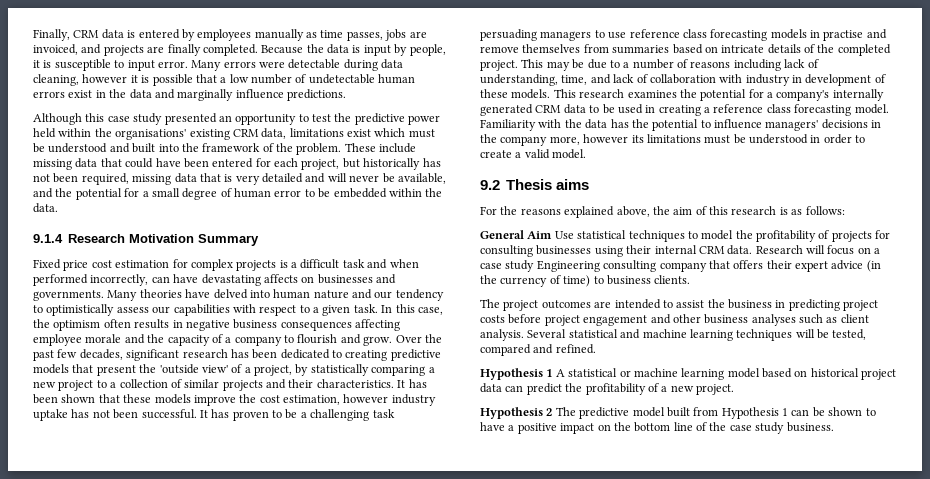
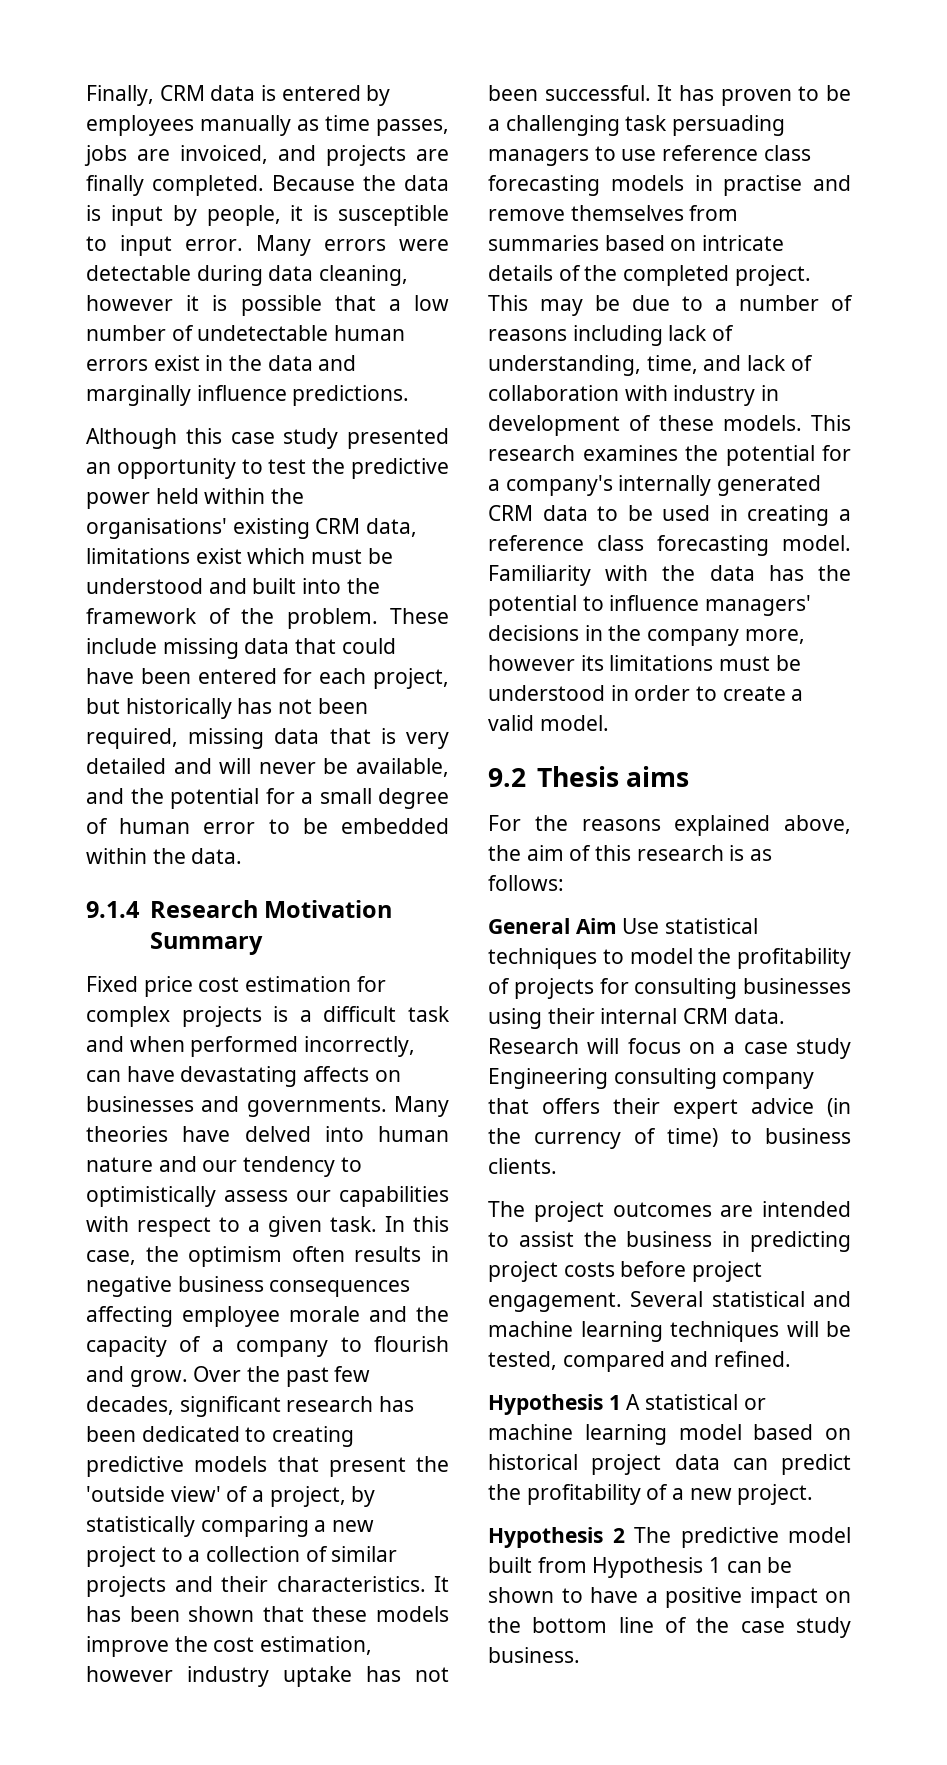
- The project outcomes are intended to assist the business in predicting project costs before project engagement and other business analyses such as client analysis.
+ The project outcomes are intended to assist the business in predicting project costs before project engagement.

